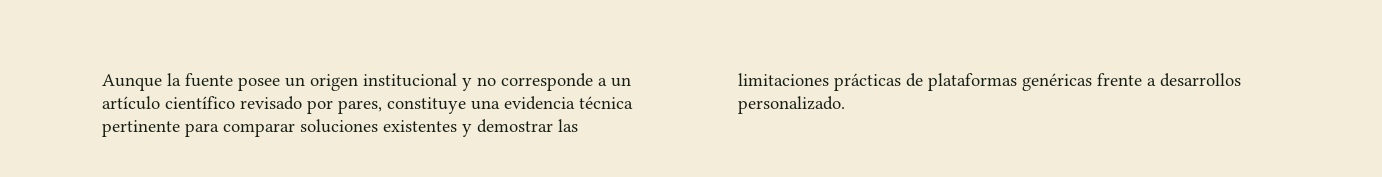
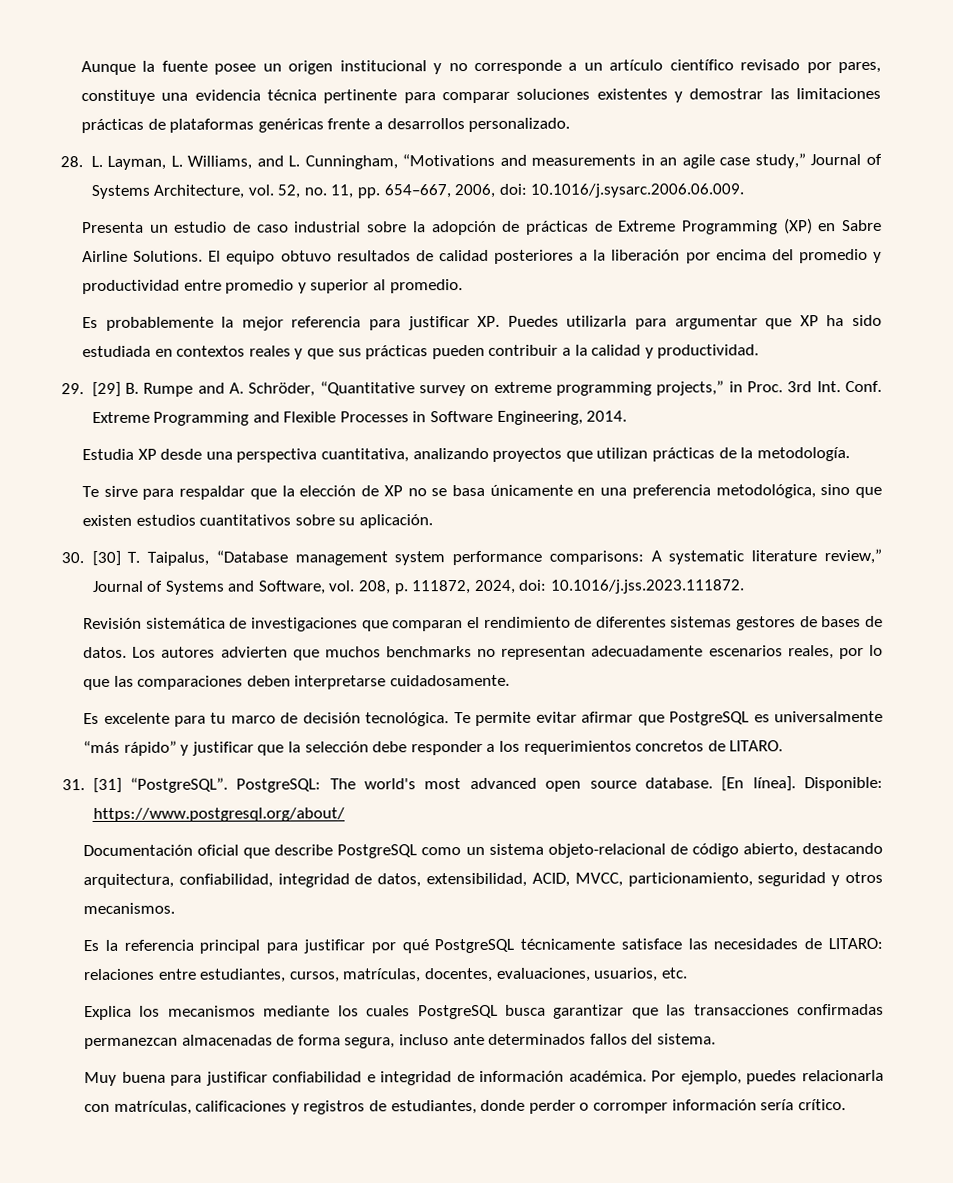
+ 28. L. Layman, L. Williams, and L. Cunningham, “Motivations and measurements in an agile case study,” Journal of Systems Architecture, vol. 52, no. 11, pp. 654–667, 2006, doi: 10.1016/j.sysarc.2006.06.009.
+ Presenta un estudio de caso industrial sobre la adopción de prácticas de Extreme Programming (XP) en Sabre Airline Solutions. El equipo obtuvo resultados de calidad posteriores a la liberación por encima del promedio y productividad entre promedio y superior al promedio.
+ Es probablemente la mejor referencia para justificar XP. Puedes utilizarla para argumentar que XP ha sido estudiada en contextos reales y que sus prácticas pueden contribuir a la calidad y productividad.
+ 29. [29] B. Rumpe and A. Schröder, “Quantitative survey on extreme programming projects,” in Proc. 3rd Int. Conf. Extreme Programming and Flexible Processes in Software Engineering, 2014.
+ Estudia XP desde una perspectiva cuantitativa, analizando proyectos que utilizan prácticas de la metodología.
+ Te sirve para respaldar que la elección de XP no se basa únicamente en una preferencia metodológica, sino que existen estudios cuantitativos sobre su aplicación.
+ 30. [30] T. Taipalus, “Database management system performance comparisons: A systematic literature review,” Journal of Systems and Software, vol. 208, p. 111872, 2024, doi: 10.1016/j.jss.2023.111872.
+ Revisión sistemática de investigaciones que comparan el rendimiento de diferentes sistemas gestores de bases de datos. Los autores advierten que muchos benchmarks no representan adecuadamente escenarios reales, por lo que las comparaciones deben interpretarse cuidadosamente.
+ Es excelente para tu marco de decisión tecnológica. Te permite evitar afirmar que PostgreSQL es universalmente “más rápido” y justificar que la selección debe responder a los requerimientos concretos de LITARO.
+ 31. [31] “PostgreSQL”. PostgreSQL: The world's most advanced open source database. [En línea]. Disponible: https://www.postgresql.org/about/
+ Documentación oficial que describe PostgreSQL como un sistema objeto-relacional de código abierto, destacando arquitectura, confiabilidad, integridad de datos, extensibilidad, ACID, MVCC, particionamiento, seguridad y otros mecanismos.
+ Es la referencia principal para justificar por qué PostgreSQL técnicamente satisface las necesidades de LITARO: relaciones entre estudiantes, cursos, matrículas, docentes, evaluaciones, usuarios, etc.
+ Explica los mecanismos mediante los cuales PostgreSQL busca garantizar que las transacciones confirmadas permanezcan almacenadas de forma segura, incluso ante determinados fallos del sistema.
+ Muy buena para justificar confiabilidad e integridad de información académica. Por ejemplo, puedes relacionarla con matrículas, calificaciones y registros de estudiantes, donde perder o corromper información sería crítico.

